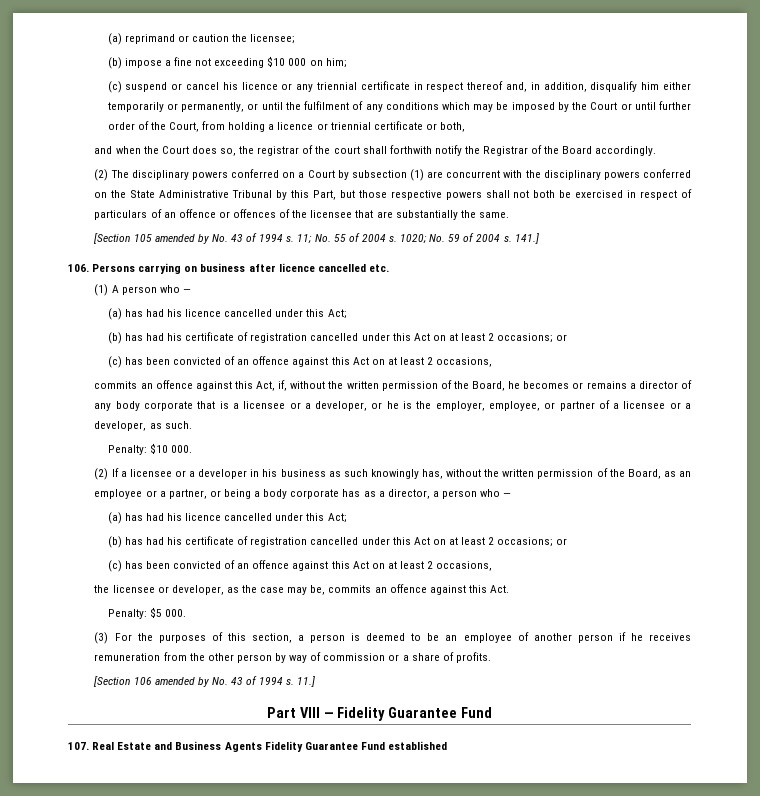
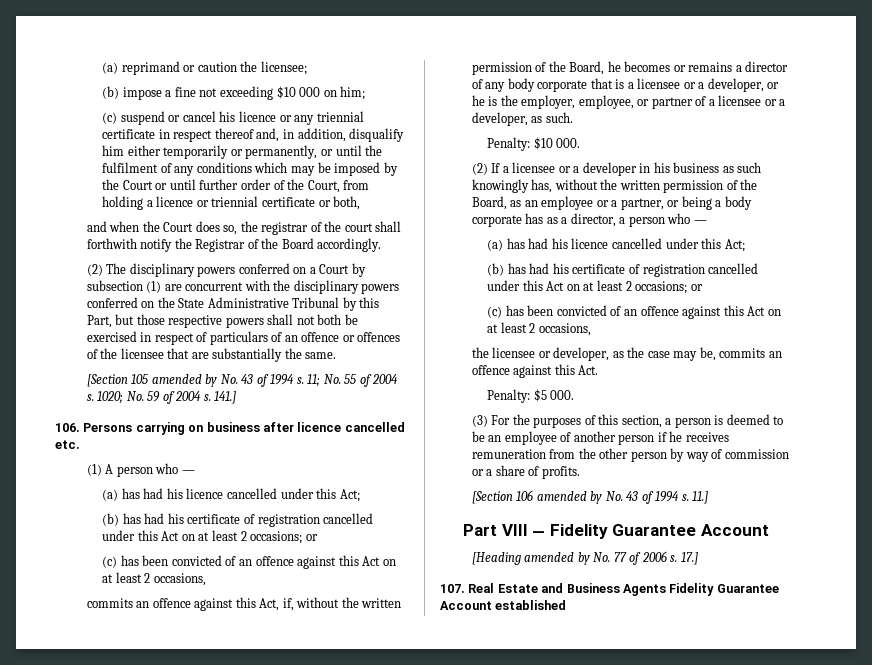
- Part VIII — Fidelity Guarantee Fund
+ Part VIII — Fidelity Guarantee Account
+ [Heading amended by No. 77 of 2006 s. 17.]
- 107. Real Estate and Business Agents Fidelity Guarantee Fund established
+ 107. Real Estate and Business Agents Fidelity Guarantee Account established

